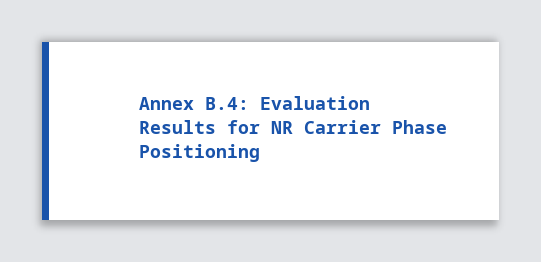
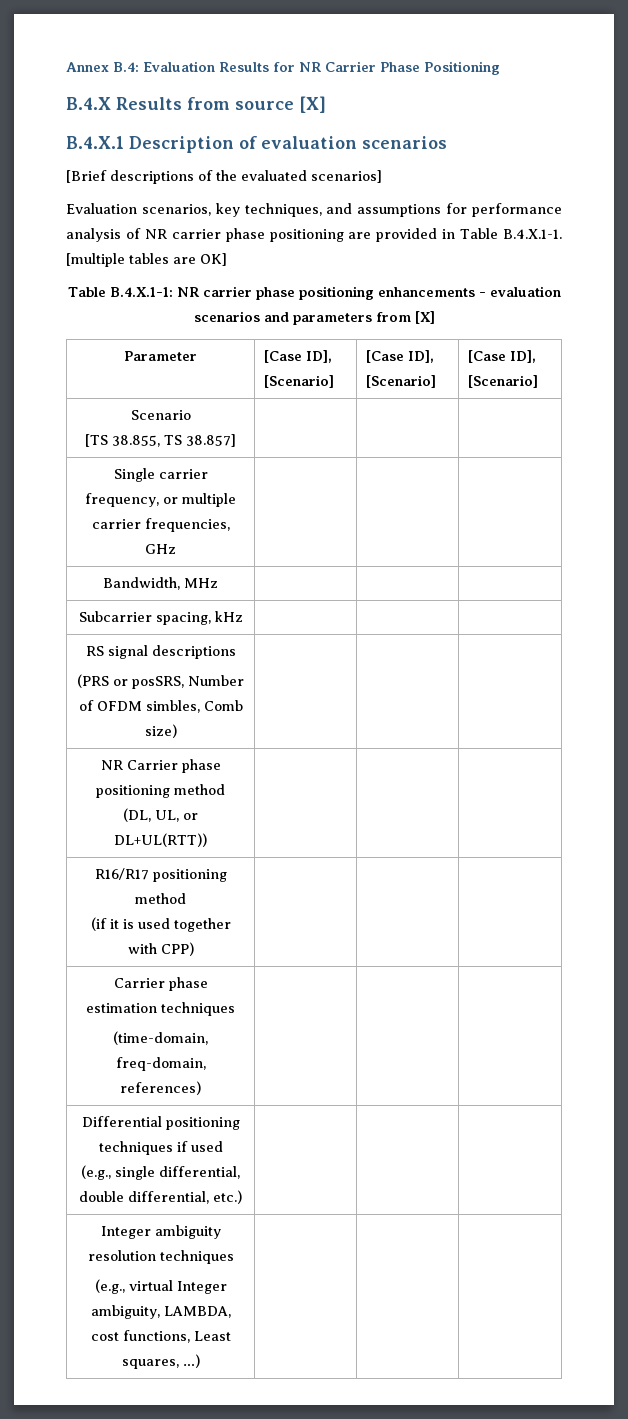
+ B.4.X Results from source [X]
+ B.4.X.1 Description of evaluation scenarios
+ [Brief descriptions of the evaluated scenarios]
+ Evaluation scenarios, key techniques, and assumptions for performance analysis of NR carrier phase positioning are provided in Table B.4.X.1-1. [multiple tables are OK]
+ Table B.4.X.1-1: NR carrier phase positioning enhancements - evaluation scenarios and parameters from [X]
+ Parameter | [Case ID], [Scenario] | [Case ID], [Scenario] | [Case ID], [Scenario]
+ Scenario
+ [TS 38.855, TS 38.857] | | |
+ Single carrier frequency, or multiple carrier frequencies, GHz | | |
+ Bandwidth, MHz | | |
+ Subcarrier spacing, kHz | | |
+ RS signal descriptions
+ (PRS or posSRS, Number of OFDM simbles, Comb size) | | |
+ NR Carrier phase positioning method
+ (DL, UL, or DL+UL(RTT)) | | |
+ R16/R17 positioning method
+ (if it is used together with CPP) | | |
+ Carrier phase estimation techniques
+ (time-domain, freq-domain, references) | | |
+ Differential positioning techniques if used
+ (e.g., single differential, double differential, etc.) | | |
+ Integer ambiguity resolution techniques
+ (e.g., virtual Integer ambiguity, LAMBDA, cost functions, Least squares, …) | | |

